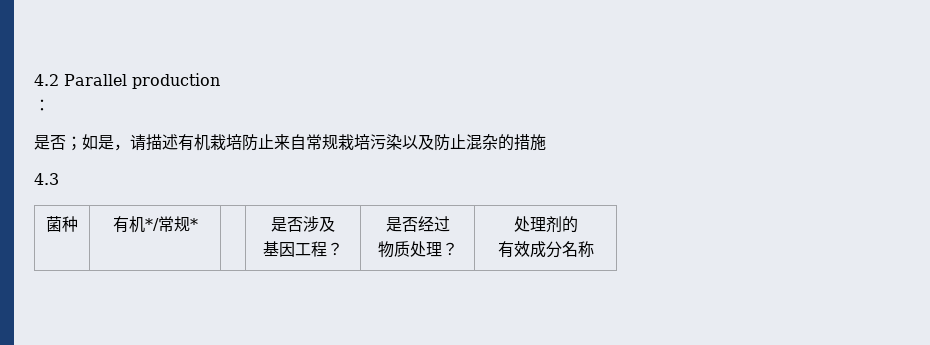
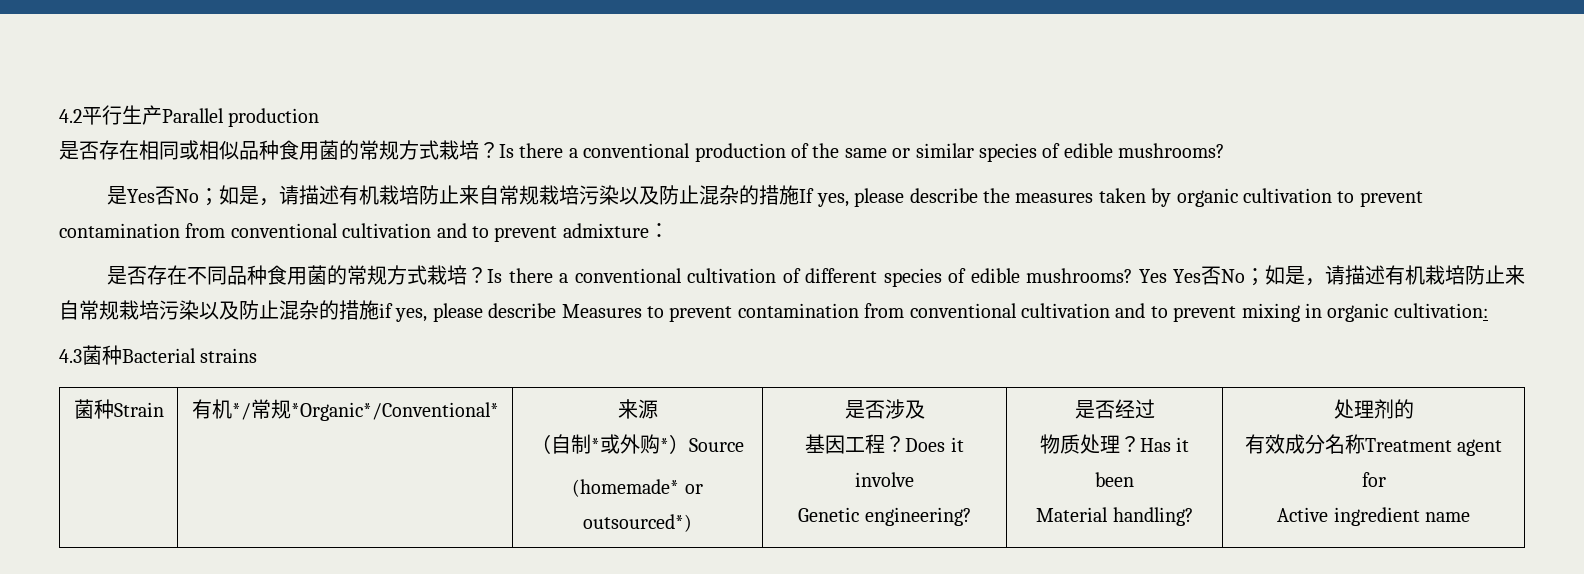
- 4.2 Parallel production
+ 4.2平行生产Parallel production
- ：
- 是否；如是，请描述有机栽培防止来自常规栽培污染以及防止混杂的措施
- 4.3
- 菌种 | 有机*/常规* | | 是否涉及
- 基因工程？ | 是否经过
- 物质处理？ | 处理剂的
- 有效成分名称
+ 是否存在相同或相似品种食用菌的常规方式栽培？Is there a conventional production of the same or similar species of edible mushrooms?
+ 是Yes否No；如是，请描述有机栽培防止来自常规栽培污染以及防止混杂的措施If yes, please describe the measures taken by organic cultivation to prevent contamination from conventional cultivation and to prevent admixture：
+ 是否存在不同品种食用菌的常规方式栽培？Is there a conventional cultivation of different species of edible mushrooms? Yes Yes否No；如是，请描述有机栽培防止来自常规栽培污染以及防止混杂的措施if yes, please describe Measures to prevent contamination from conventional cultivation and to prevent mixing in organic cultivation:
+ 4.3菌种Bacterial strains
+ 菌种Strain | 有机*/常规*Organic*/Conventional* | 来源
+ （自制*或外购*）Source
+ (homemade* or outsourced*) | 是否涉及
+ 基因工程？Does it involve
+ Genetic engineering? | 是否经过
+ 物质处理？Has it been
+ Material handling? | 处理剂的
+ 有效成分名称Treatment agent for
+ Active ingredient name

